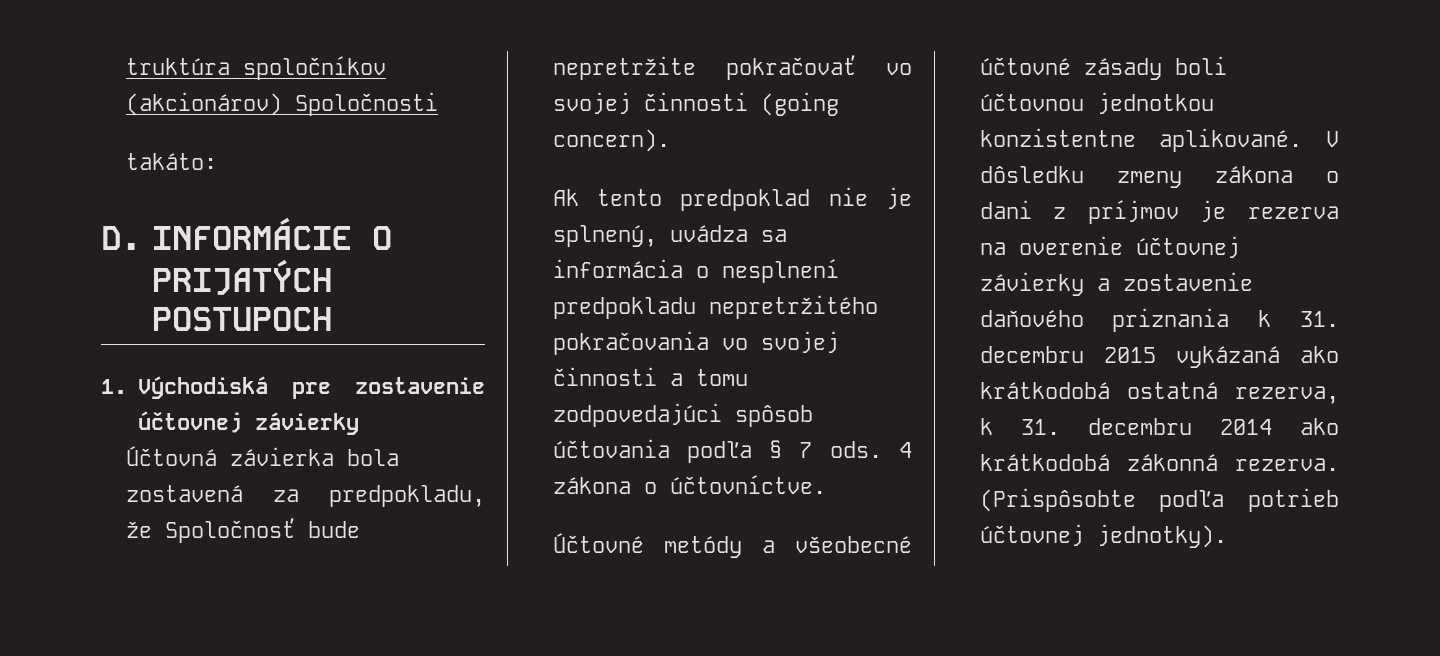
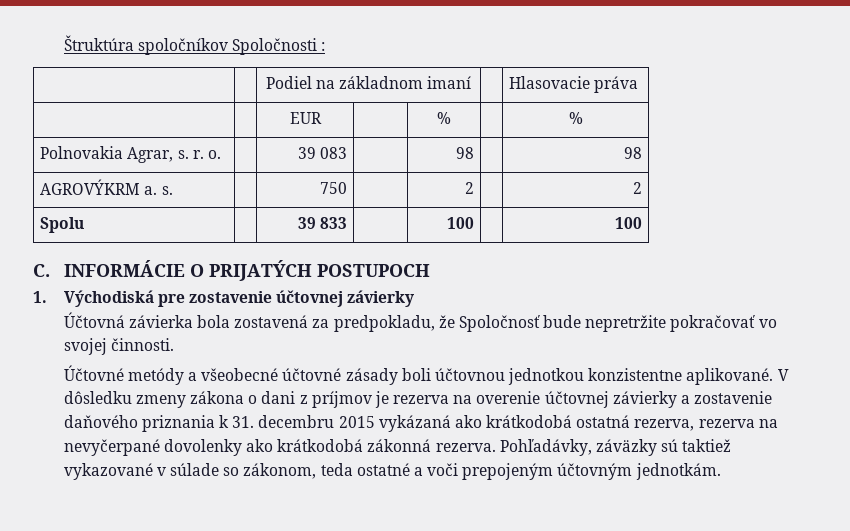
- truktúra spoločníkov (akcionárov) Spoločnosti
- takáto:
- D. INFORMÁCIE O PRIJATÝCH POSTUPOCH
+ Štruktúra spoločníkov Spoločnosti :
+ | | Podiel na základnom imaní | | Hlasovacie práva
+ | | EUR | | % | | %
+ Polnovakia Agrar, s. r. o. | | 39 083 | | 98 | | 98
+ AGROVÝKRM a. s. | | 750 | | 2 | | 2
+ Spolu | | 39 833 | | 100 | | 100
+ C. INFORMÁCIE O PRIJATÝCH POSTUPOCH
- Účtovná závierka bola zostavená za predpokladu, že Spoločnosť bude nepretržite pokračovať vo svojej činnosti (going concern).
- Ak tento predpoklad nie je splnený, uvádza sa informácia o nesplnení predpokladu nepretržitého pokračovania vo svojej činnosti a tomu zodpovedajúci spôsob účtovania podľa § 7 ods. 4 zákona o účtovníctve.
+ Účtovná závierka bola zostavená za predpokladu, že Spoločnosť bude nepretržite pokračovať vo svojej činnosti.
- V dôsledku zmeny zákona o dani z príjmov je rezerva na overenie účtovnej závierky a zostavenie daňového priznania k 31. decembru 2015 vykázaná ako krátkodobá ostatná rezerva, k 31. decembru 2014 ako krátkodobá zákonná rezerva. (Prispôsobte podľa potrieb účtovnej jednotky).
+ V dôsledku zmeny zákona o dani z príjmov je rezerva na overenie účtovnej závierky a zostavenie daňového priznania k 31. decembru 2015 vykázaná ako krátkodobá ostatná rezerva, rezerva na nevyčerpané dovolenky ako krátkodobá zákonná rezerva. Pohľadávky, záväzky sú taktiež vykazované v súlade so zákonom, teda ostatné a voči prepojeným účtovným jednotkám.

